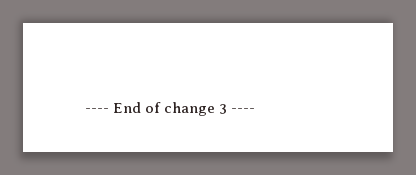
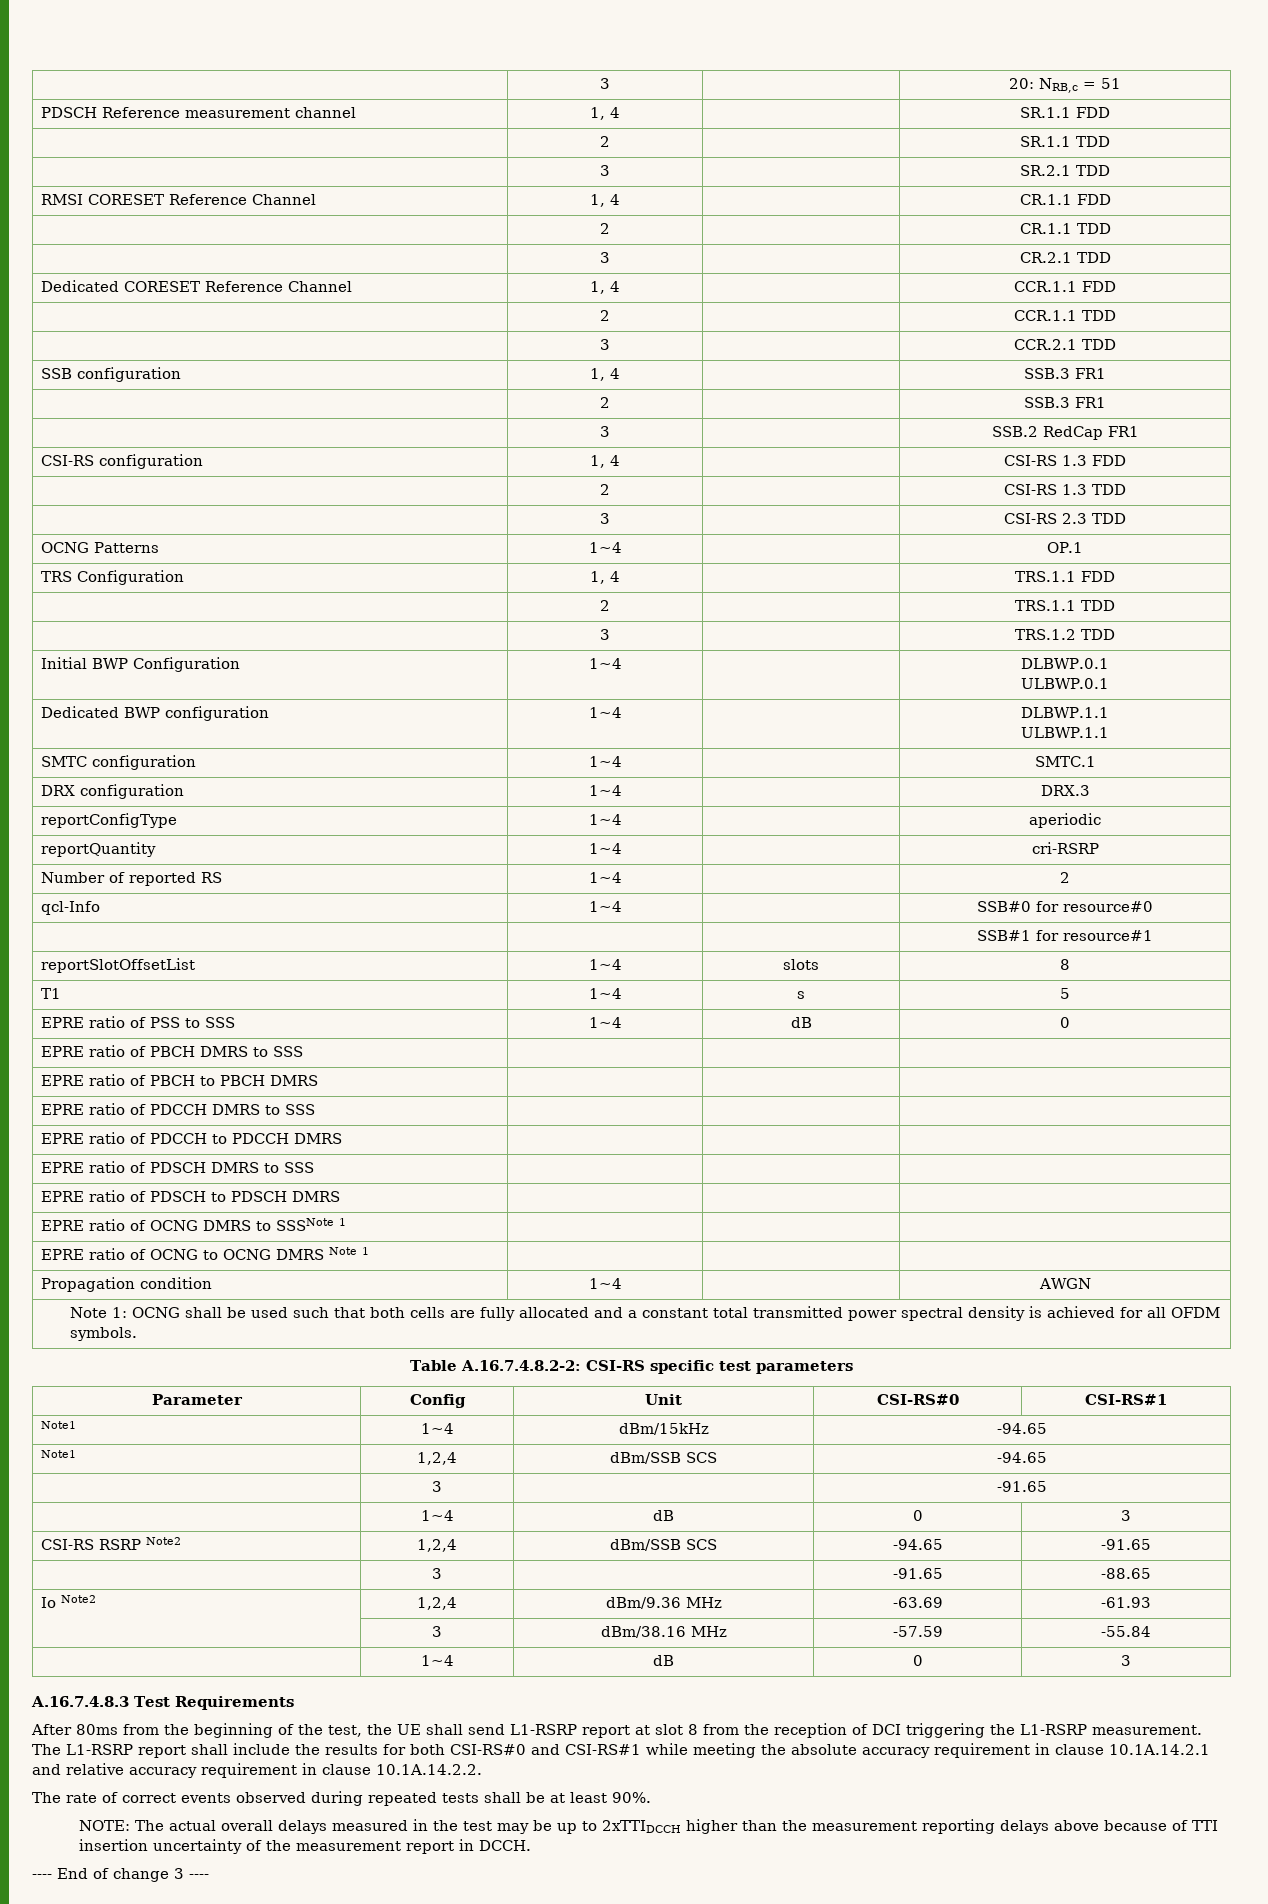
+ | 3 | | 20: NRB,c = 51
+ PDSCH Reference measurement channel | 1, 4 | | SR.1.1 FDD
+ | 2 | | SR.1.1 TDD
+ | 3 | | SR.2.1 TDD
+ RMSI CORESET Reference Channel | 1, 4 | | CR.1.1 FDD
+ | 2 | | CR.1.1 TDD
+ | 3 | | CR.2.1 TDD
+ Dedicated CORESET Reference Channel | 1, 4 | | CCR.1.1 FDD
+ | 2 | | CCR.1.1 TDD
+ | 3 | | CCR.2.1 TDD
+ SSB configuration | 1, 4 | | SSB.3 FR1
+ | 2 | | SSB.3 FR1
+ | 3 | | SSB.2 RedCap FR1
+ CSI-RS configuration | 1, 4 | | CSI-RS 1.3 FDD
+ | 2 | | CSI-RS 1.3 TDD
+ | 3 | | CSI-RS 2.3 TDD
+ OCNG Patterns | 1~4 | | OP.1
+ TRS Configuration | 1, 4 | | TRS.1.1 FDD
+ | 2 | | TRS.1.1 TDD
+ | 3 | | TRS.1.2 TDD
+ Initial BWP Configuration | 1~4 | | DLBWP.0.1
+ ULBWP.0.1
+ Dedicated BWP configuration | 1~4 | | DLBWP.1.1
+ ULBWP.1.1
+ SMTC configuration | 1~4 | | SMTC.1
+ DRX configuration | 1~4 | | DRX.3
+ reportConfigType | 1~4 | | aperiodic
+ reportQuantity | 1~4 | | cri-RSRP
+ Number of reported RS | 1~4 | | 2
+ qcl-Info | 1~4 | | SSB#0 for resource#0
+ | | | SSB#1 for resource#1
+ reportSlotOffsetList | 1~4 | slots | 8
+ T1 | 1~4 | s | 5
+ EPRE ratio of PSS to SSS | 1~4 | dB | 0
+ EPRE ratio of PBCH DMRS to SSS | | |
+ EPRE ratio of PBCH to PBCH DMRS | | |
+ EPRE ratio of PDCCH DMRS to SSS | | |
+ EPRE ratio of PDCCH to PDCCH DMRS | | |
+ EPRE ratio of PDSCH DMRS to SSS | | |
+ EPRE ratio of PDSCH to PDSCH DMRS | | |
+ EPRE ratio of OCNG DMRS to SSSNote 1 | | |
+ EPRE ratio of OCNG to OCNG DMRS Note 1 | | |
+ Propagation condition | 1~4 | | AWGN
+ Note 1: OCNG shall be used such that both cells are fully allocated and a constant total transmitted power spectral density is achieved for all OFDM symbols.
+ Table A.16.7.4.8.2-2: CSI-RS specific test parameters
+ Parameter | Config | Unit | CSI-RS#0 | CSI-RS#1
+ Note1 | 1~4 | dBm/15kHz | -94.65
+ Note1 | 1,2,4 | dBm/SSB SCS | -94.65
+ | 3 | | -91.65
+ | 1~4 | dB | 0 | 3
+ CSI-RS RSRP Note2 | 1,2,4 | dBm/SSB SCS | -94.65 | -91.65
+ | 3 | | -91.65 | -88.65
+ Io Note2 | 1,2,4 | dBm/9.36 MHz | -63.69 | -61.93
+ | 3 | dBm/38.16 MHz | -57.59 | -55.84
+ | 1~4 | dB | 0 | 3
+ A.16.7.4.8.3 Test Requirements
+ After 80ms from the beginning of the test, the UE shall send L1-RSRP report at slot 8 from the reception of DCI triggering the L1-RSRP measurement. The L1-RSRP report shall include the results for both CSI-RS#0 and CSI-RS#1 while meeting the absolute accuracy requirement in clause 10.1A.14.2.1 and relative accuracy requirement in clause 10.1A.14.2.2.
+ The rate of correct events observed during repeated tests shall be at least 90%.
+ NOTE: The actual overall delays measured in the test may be up to 2xTTIDCCH higher than the measurement reporting delays above because of TTI insertion uncertainty of the measurement report in DCCH.

